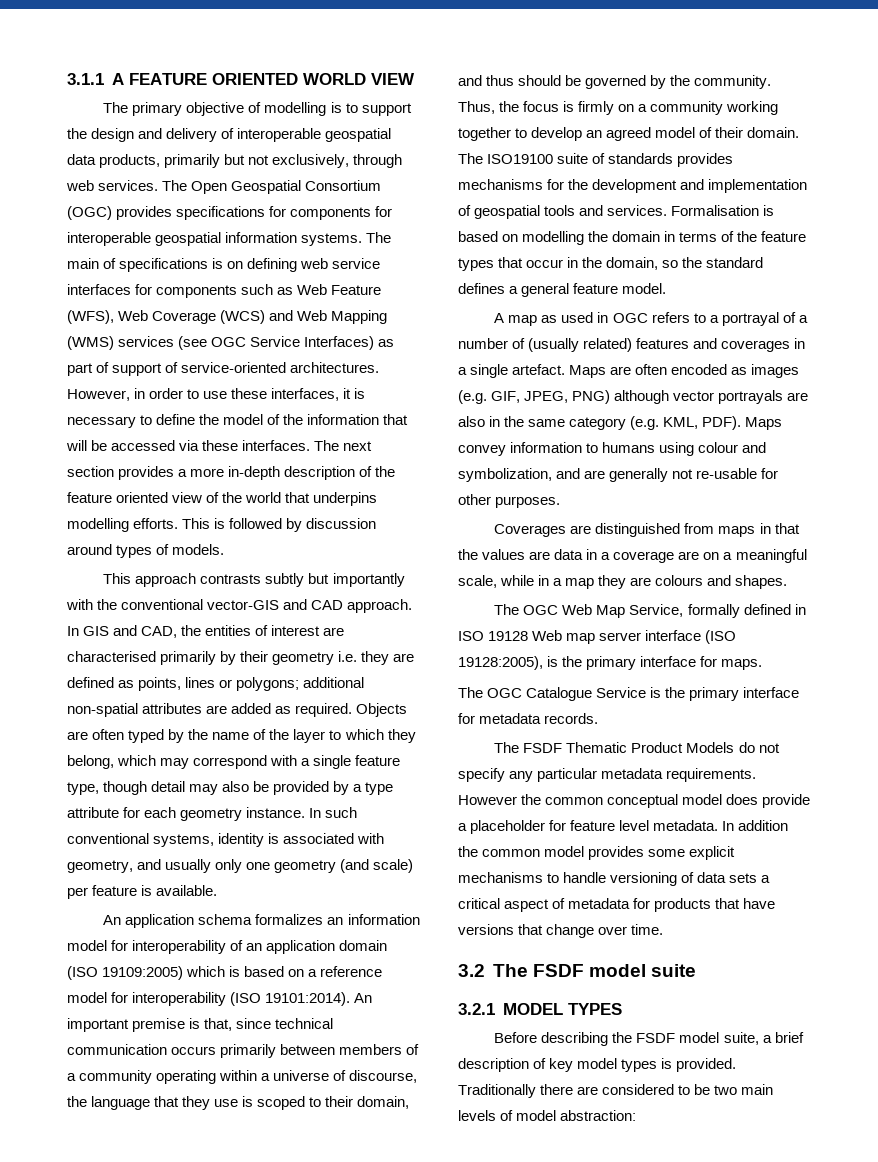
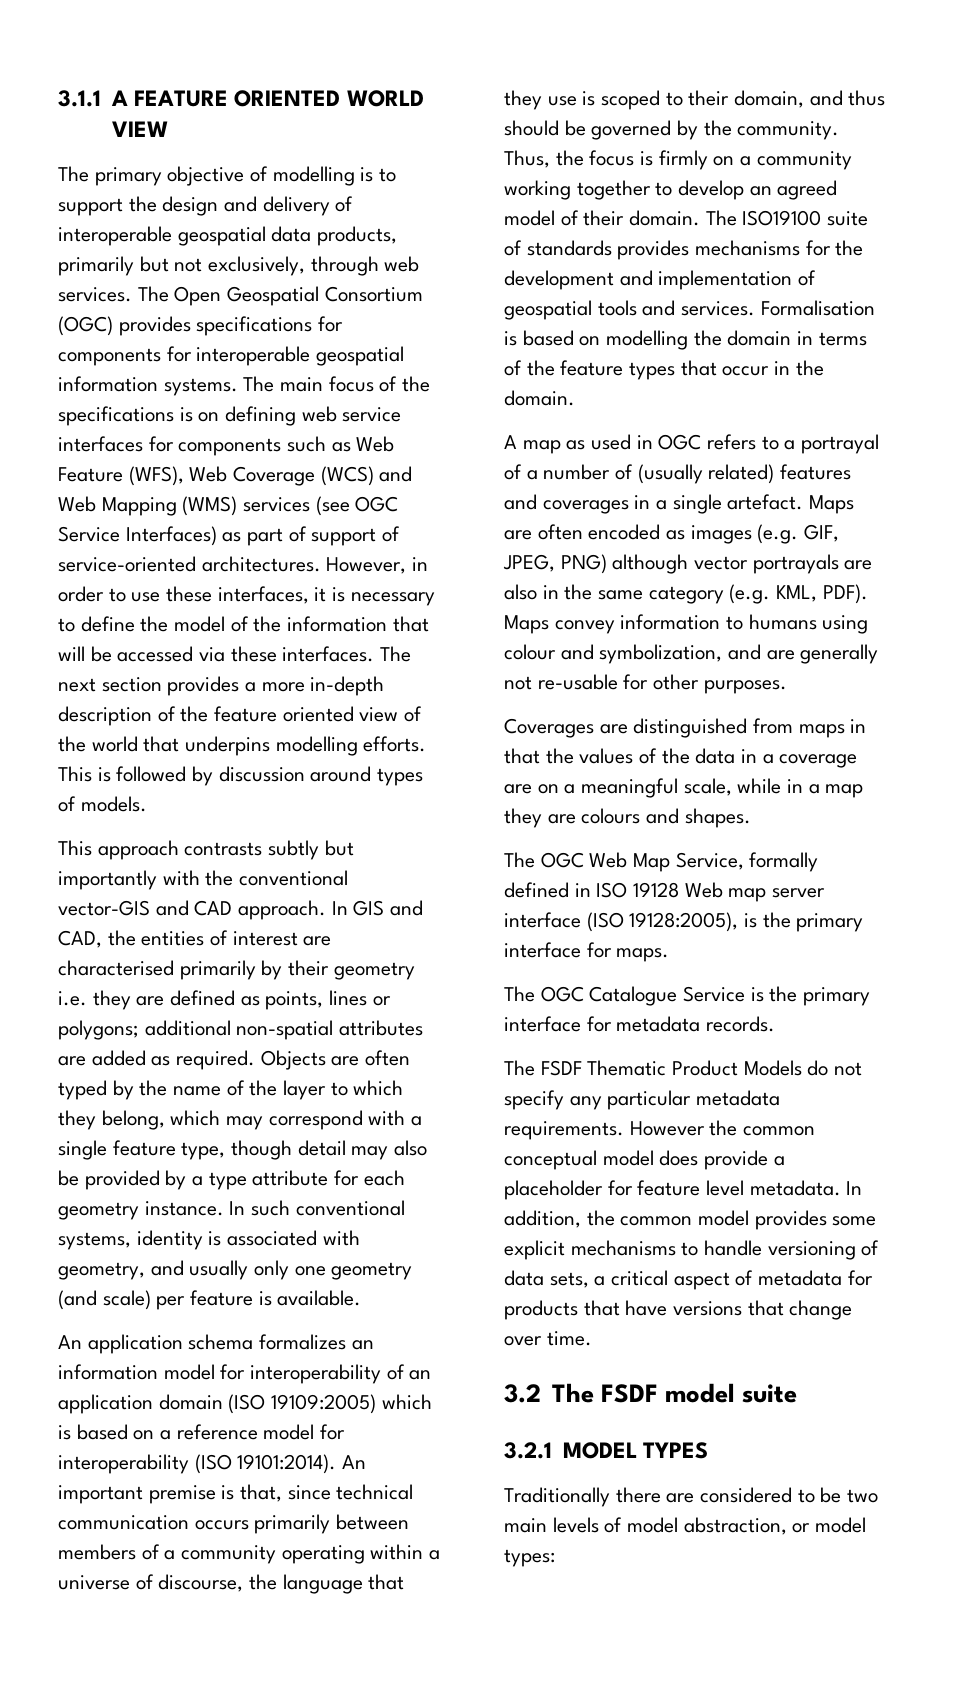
- The main of specifications is on defining web service interfaces for components such as Web Feature (WFS), Web Coverage (WCS) and Web Mapping (WMS) services (see OGC Service Interfaces) as part of support of service-oriented architectures.
+ The main focus of the specifications is on defining web service interfaces for components such as Web Feature (WFS), Web Coverage (WCS) and Web Mapping (WMS) services (see OGC Service Interfaces) as part of support of service-oriented architectures.
- Formalisation is based on modelling the domain in terms of the feature types that occur in the domain, so the standard defines a general feature model.
+ Formalisation is based on modelling the domain in terms of the feature types that occur in the domain.
- Coverages are distinguished from maps in that the values are data in a coverage are on a meaningful scale, while in a map they are colours and shapes.
+ Coverages are distinguished from maps in that the values of the data in a coverage are on a meaningful scale, while in a map they are colours and shapes.
- In addition the common model provides some explicit mechanisms to handle versioning of data sets a critical aspect of metadata for products that have versions that change over time.
+ In addition, the common model provides some explicit mechanisms to handle versioning of data sets, a critical aspect of metadata for products that have versions that change over time.
- Before describing the FSDF model suite, a brief description of key model types is provided. Traditionally there are considered to be two main levels of model abstraction:
+ Traditionally there are considered to be two main levels of model abstraction, or model types:

